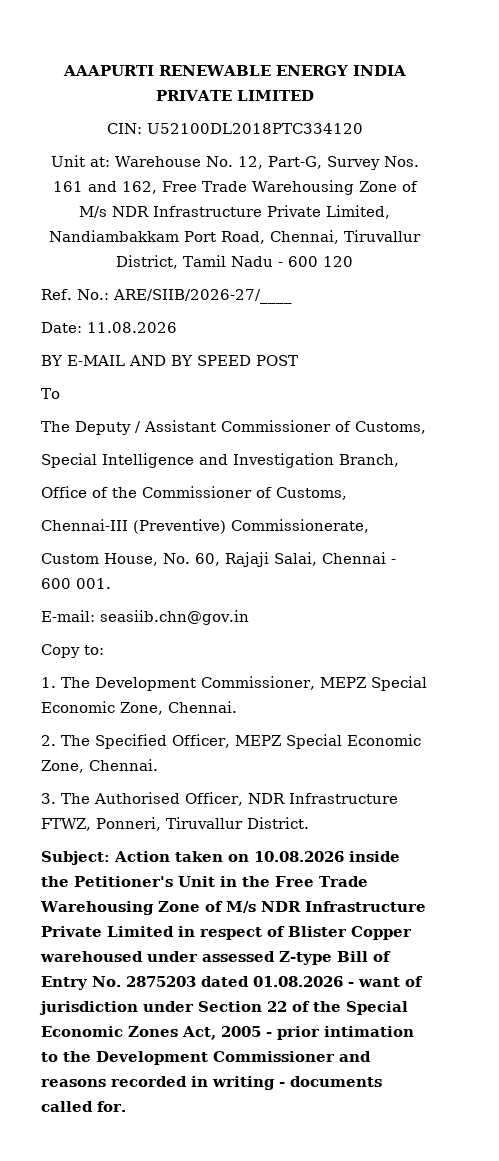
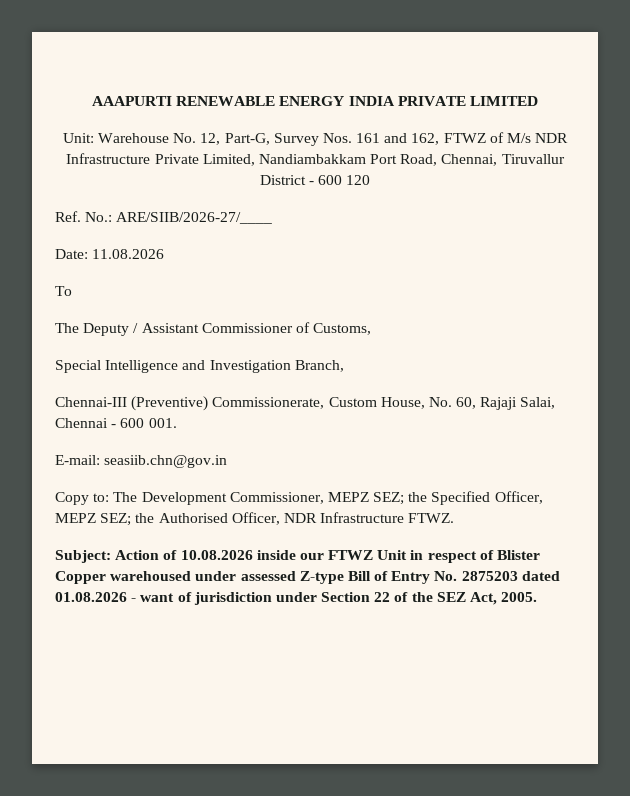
- CIN: U52100DL2018PTC334120
- Unit at: Warehouse No. 12, Part-G, Survey Nos. 161 and 162, Free Trade Warehousing Zone of M/s NDR Infrastructure Private Limited, Nandiambakkam Port Road, Chennai, Tiruvallur District, Tamil Nadu - 600 120
+ Unit: Warehouse No. 12, Part-G, Survey Nos. 161 and 162, FTWZ of M/s NDR Infrastructure Private Limited, Nandiambakkam Port Road, Chennai, Tiruvallur District - 600 120
- BY E-MAIL AND BY SPEED POST
- Office of the Commissioner of Customs,
- Chennai-III (Preventive) Commissionerate,
- Custom House, No. 60, Rajaji Salai, Chennai - 600 001.
+ Chennai-III (Preventive) Commissionerate, Custom House, No. 60, Rajaji Salai, Chennai - 600 001.
- Copy to:
- 1. The Development Commissioner, MEPZ Special Economic Zone, Chennai.
- 2. The Specified Officer, MEPZ Special Economic Zone, Chennai.
- 3. The Authorised Officer, NDR Infrastructure FTWZ, Ponneri, Tiruvallur District.
- Subject: Action taken on 10.08.2026 inside the Petitioner's Unit in the Free Trade Warehousing Zone of M/s NDR Infrastructure Private Limited in respect of Blister Copper warehoused under assessed Z-type Bill of Entry No. 2875203 dated 01.08.2026 - want of jurisdiction under Section 22 of the Special Economic Zones Act, 2005 - prior intimation to the Development Commissioner and reasons recorded in writing - documents called for.
+ Copy to: The Development Commissioner, MEPZ SEZ; the Specified Officer, MEPZ SEZ; the Authorised Officer, NDR Infrastructure FTWZ.
+ Subject: Action of 10.08.2026 inside our FTWZ Unit in respect of Blister Copper warehoused under assessed Z-type Bill of Entry No. 2875203 dated 01.08.2026 - want of jurisdiction under Section 22 of the SEZ Act, 2005.

